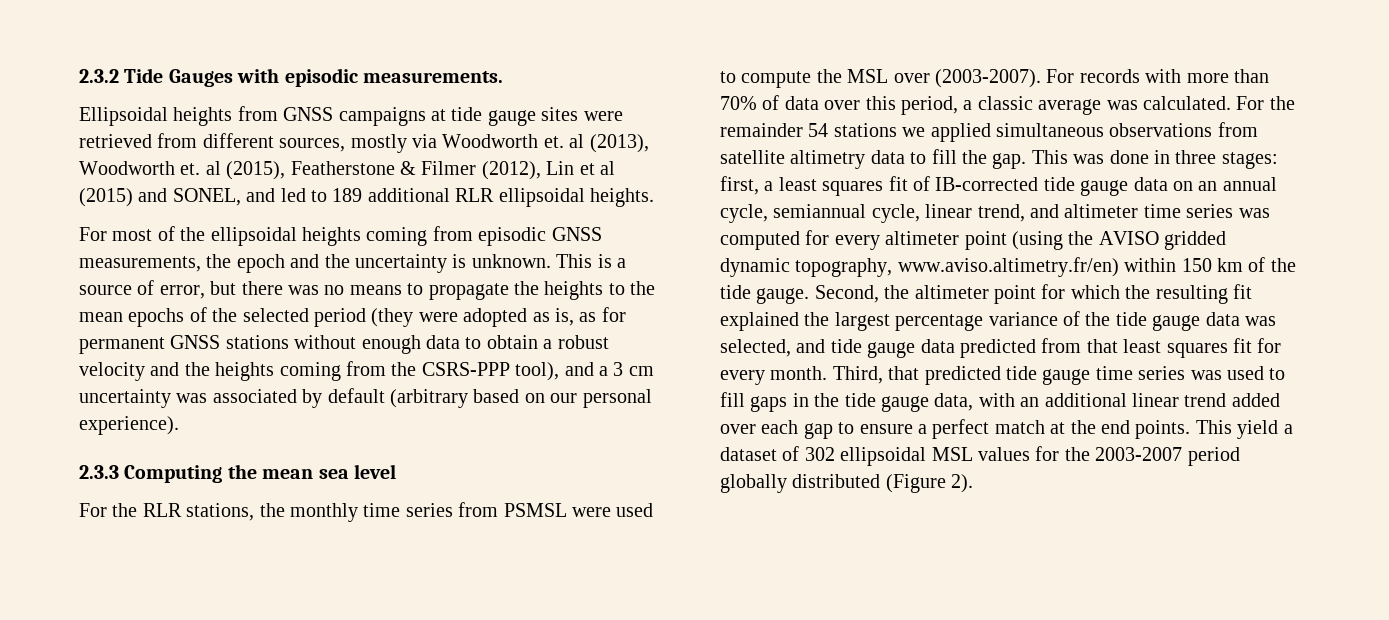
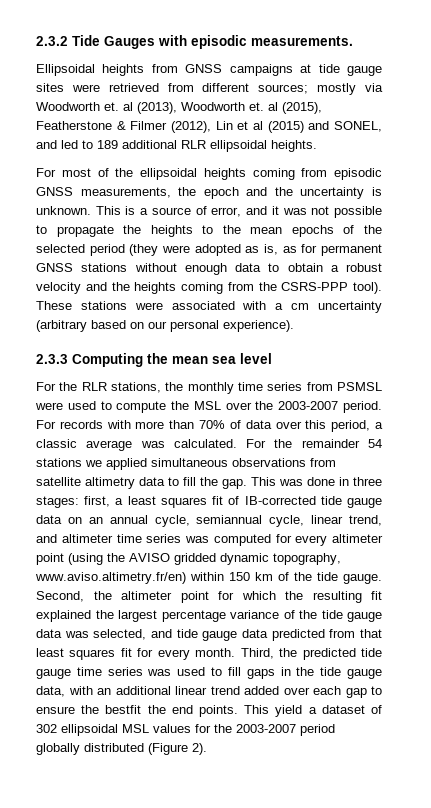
- Ellipsoidal heights from GNSS campaigns at tide gauge sites were retrieved from different sources, mostly via Woodworth et. al (2013), Woodworth et. al (2015), Featherstone & Filmer (2012), Lin et al (2015) and SONEL, and led to 189 additional RLR ellipsoidal heights.
+ Ellipsoidal heights from GNSS campaigns at tide gauge sites were retrieved from different sources; mostly via Woodworth et. al (2013), Woodworth et. al (2015), Featherstone & Filmer (2012), Lin et al (2015) and SONEL, and led to 189 additional RLR ellipsoidal heights.
- This is a source of error, but there was no means to propagate the heights to the mean epochs of the selected period (they were adopted as is, as for permanent GNSS stations without enough data to obtain a robust velocity and the heights coming from the CSRS-PPP tool), and a 3 cm uncertainty was associated by default (arbitrary based on our personal experience).
+ This is a source of error, and it was not possible to propagate the heights to the mean epochs of the selected period (they were adopted as is, as for permanent GNSS stations without enough data to obtain a robust velocity and the heights coming from the CSRS-PPP tool). These stations were associated with a cm uncertainty (arbitrary based on our personal experience).
- For the RLR stations, the monthly time series from PSMSL were used to compute the MSL over (2003-2007).
+ For the RLR stations, the monthly time series from PSMSL were used to compute the MSL over the 2003-2007 period.
- Third, that predicted tide gauge time series was used to fill gaps in the tide gauge data, with an additional linear trend added over each gap to ensure a perfect match at the end points.
+ Third, the predicted tide gauge time series was used to fill gaps in the tide gauge data, with an additional linear trend added over each gap to ensure the bestfit the end points.

